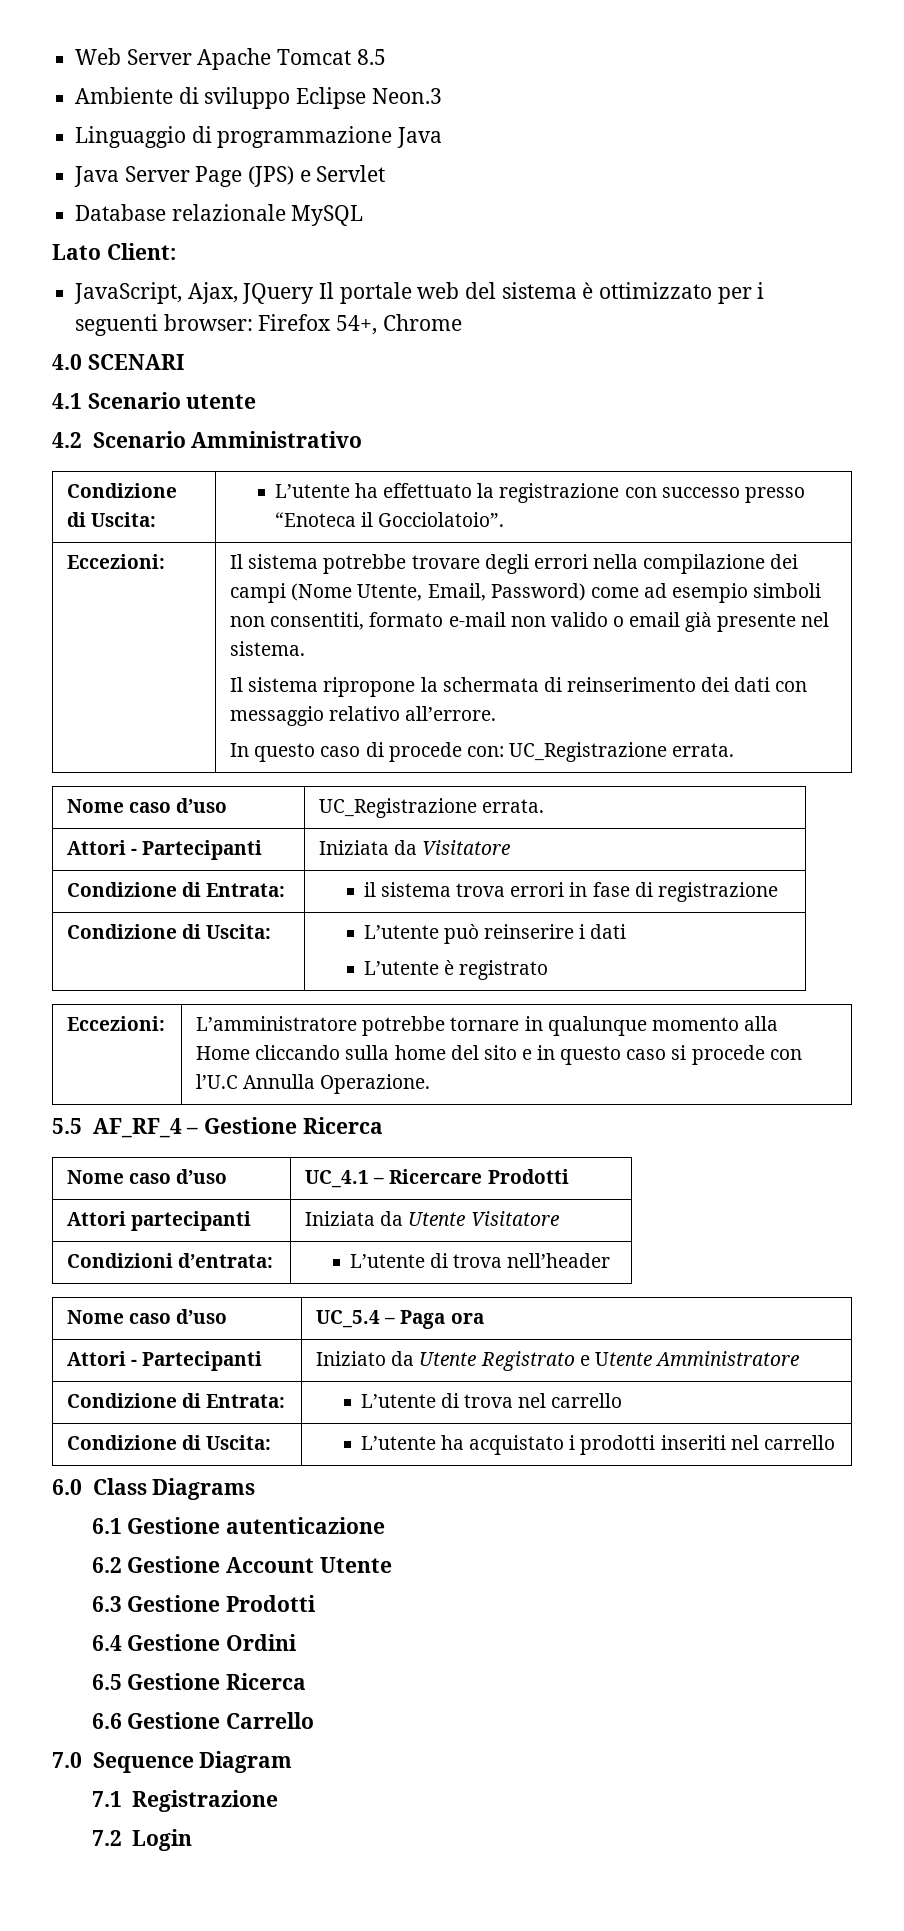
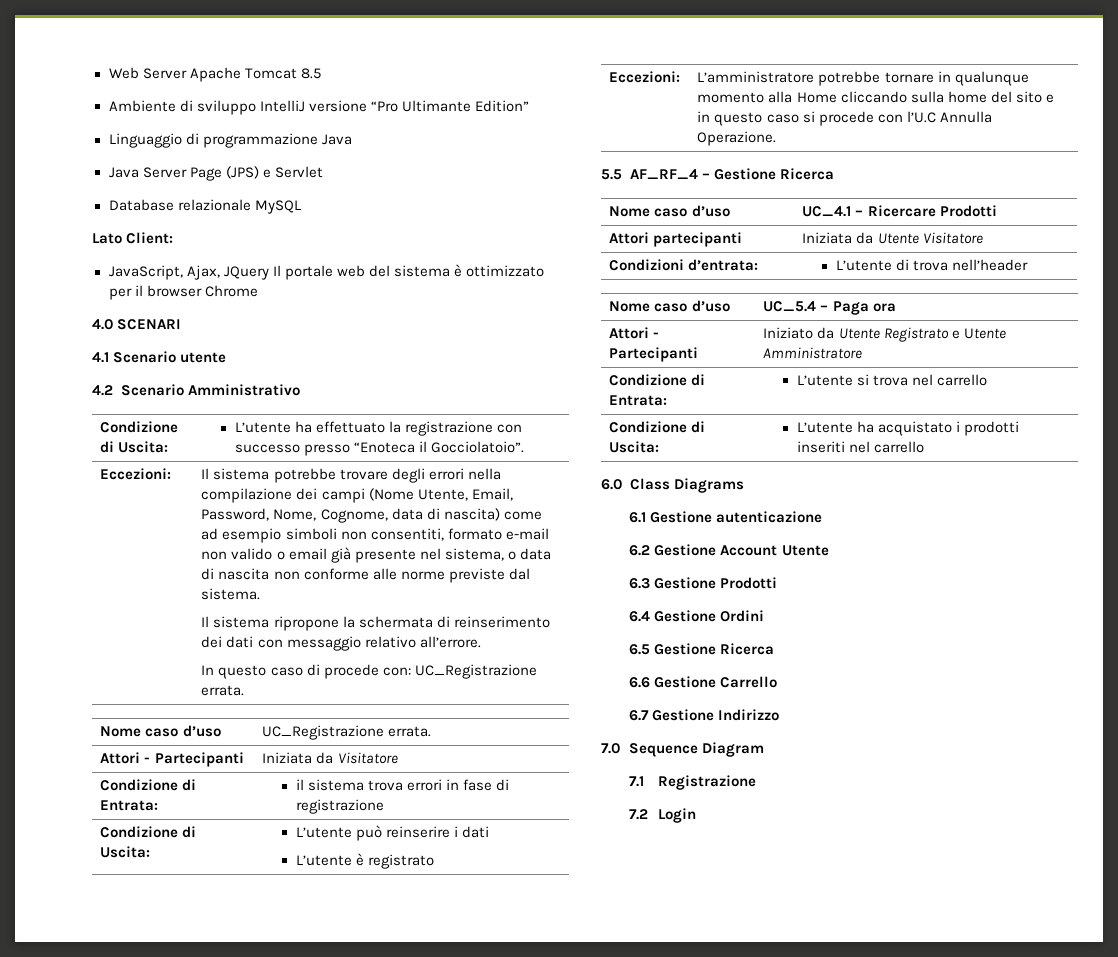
- Ambiente di sviluppo Eclipse Neon.3
+ Ambiente di sviluppo IntelliJ versione “Pro Ultimante Edition”
- JavaScript, Ajax, JQuery Il portale web del sistema è ottimizzato per i seguenti browser: Firefox 54+, Chrome
+ JavaScript, Ajax, JQuery Il portale web del sistema è ottimizzato per il browser Chrome
- Il sistema potrebbe trovare degli errori nella compilazione dei campi (Nome Utente, Email, Password) come ad esempio simboli non consentiti, formato e-mail non valido o email già presente nel sistema.
+ Il sistema potrebbe trovare degli errori nella compilazione dei campi (Nome Utente, Email, Password, Nome, Cognome, data di nascita) come ad esempio simboli non consentiti, formato e-mail non valido o email già presente nel sistema, o data di nascita non conforme alle norme previste dal sistema.
- Condizione di Entrata: | L’utente di trova nel carrello
+ Condizione di Entrata: | L’utente si trova nel carrello
+ 6.7 Gestione Indirizzo

